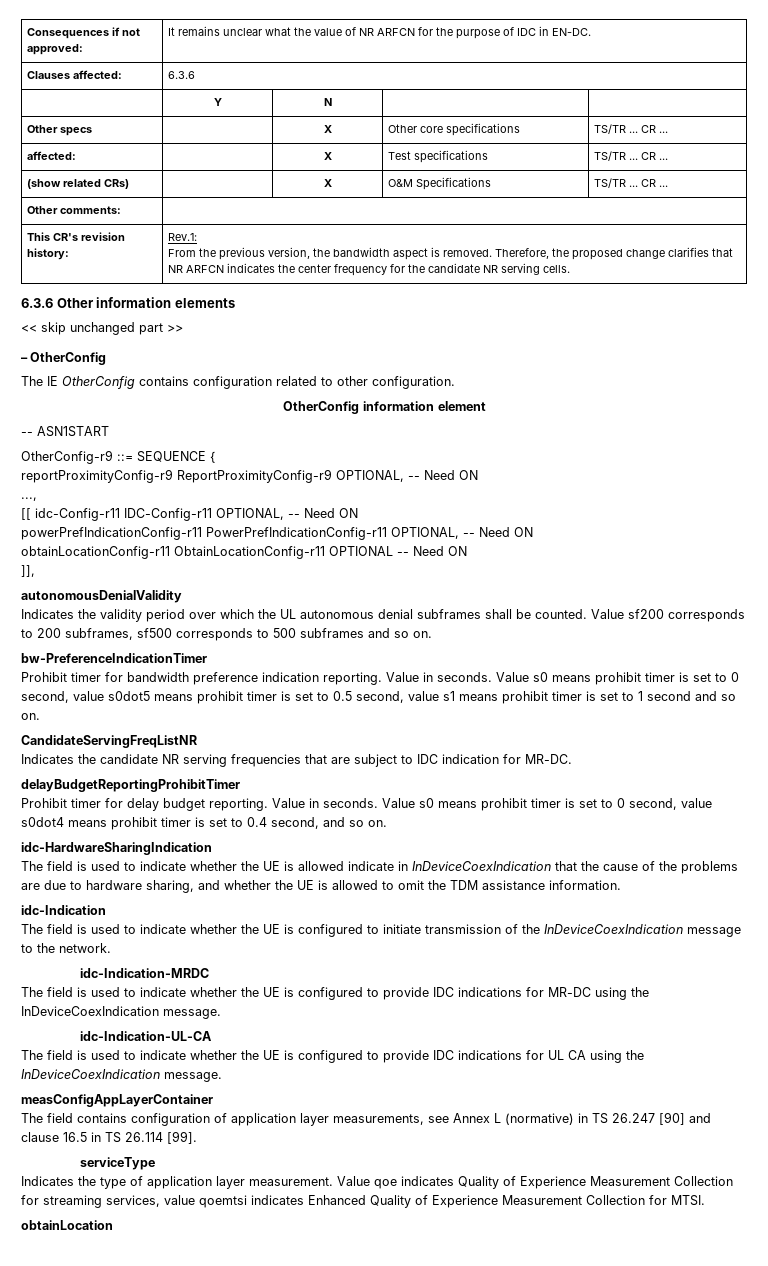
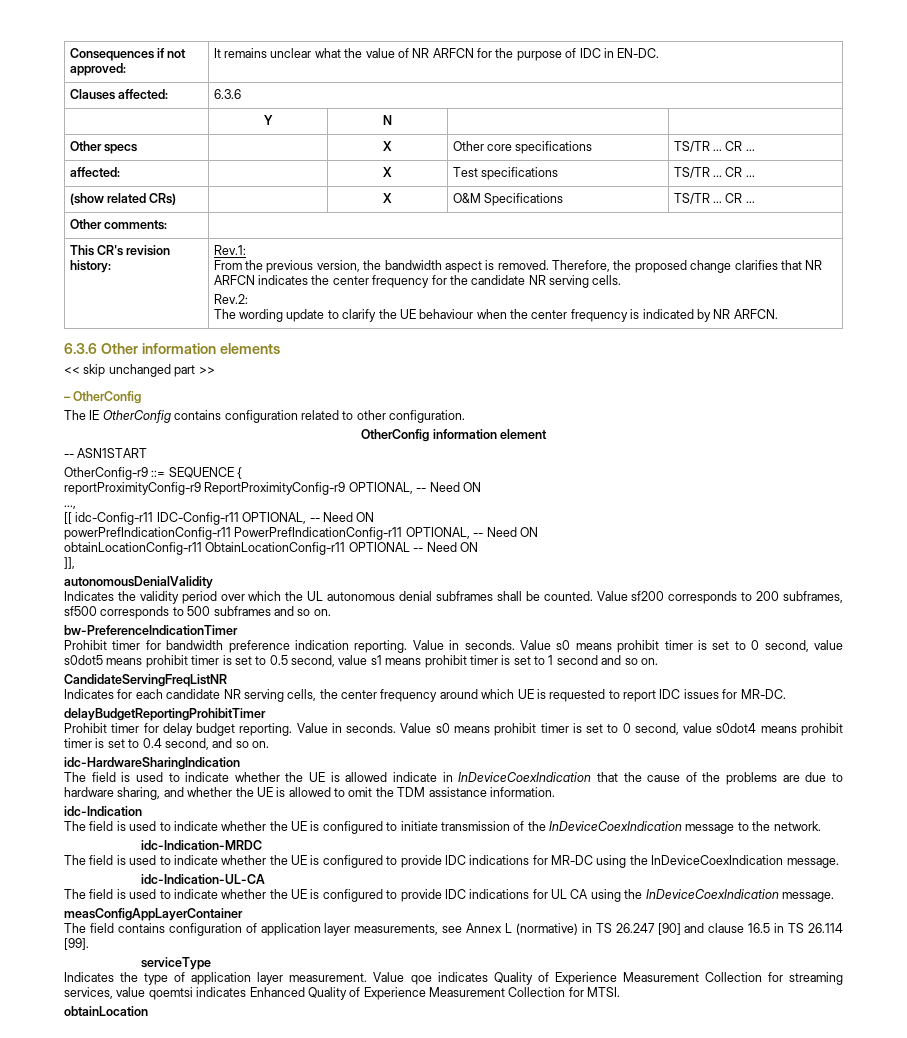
+ Rev.2:
+ The wording update to clarify the UE behaviour when the center frequency is indicated by NR ARFCN.
- Indicates the candidate NR serving frequencies that are subject to IDC indication for MR-DC.
+ Indicates for each candidate NR serving cells, the center frequency around which UE is requested to report IDC issues for MR-DC.

